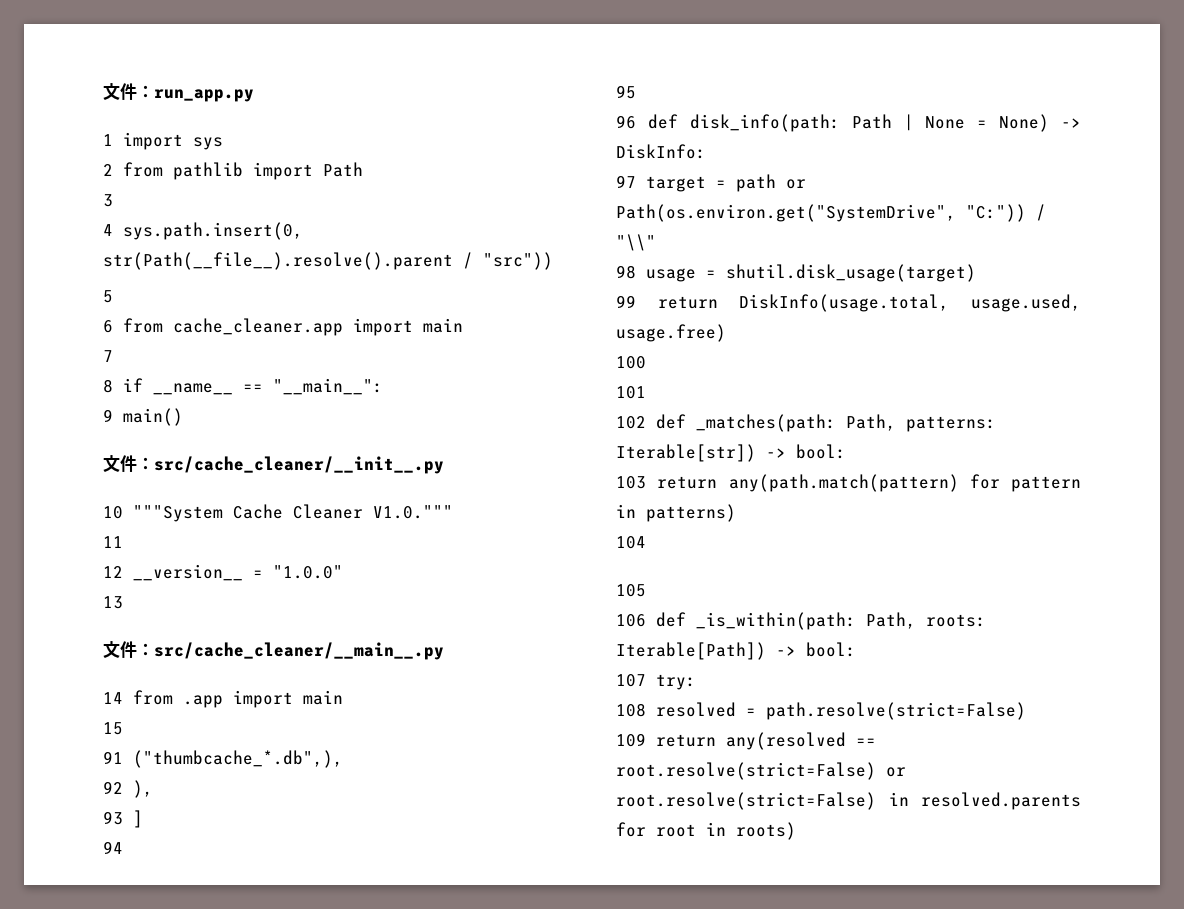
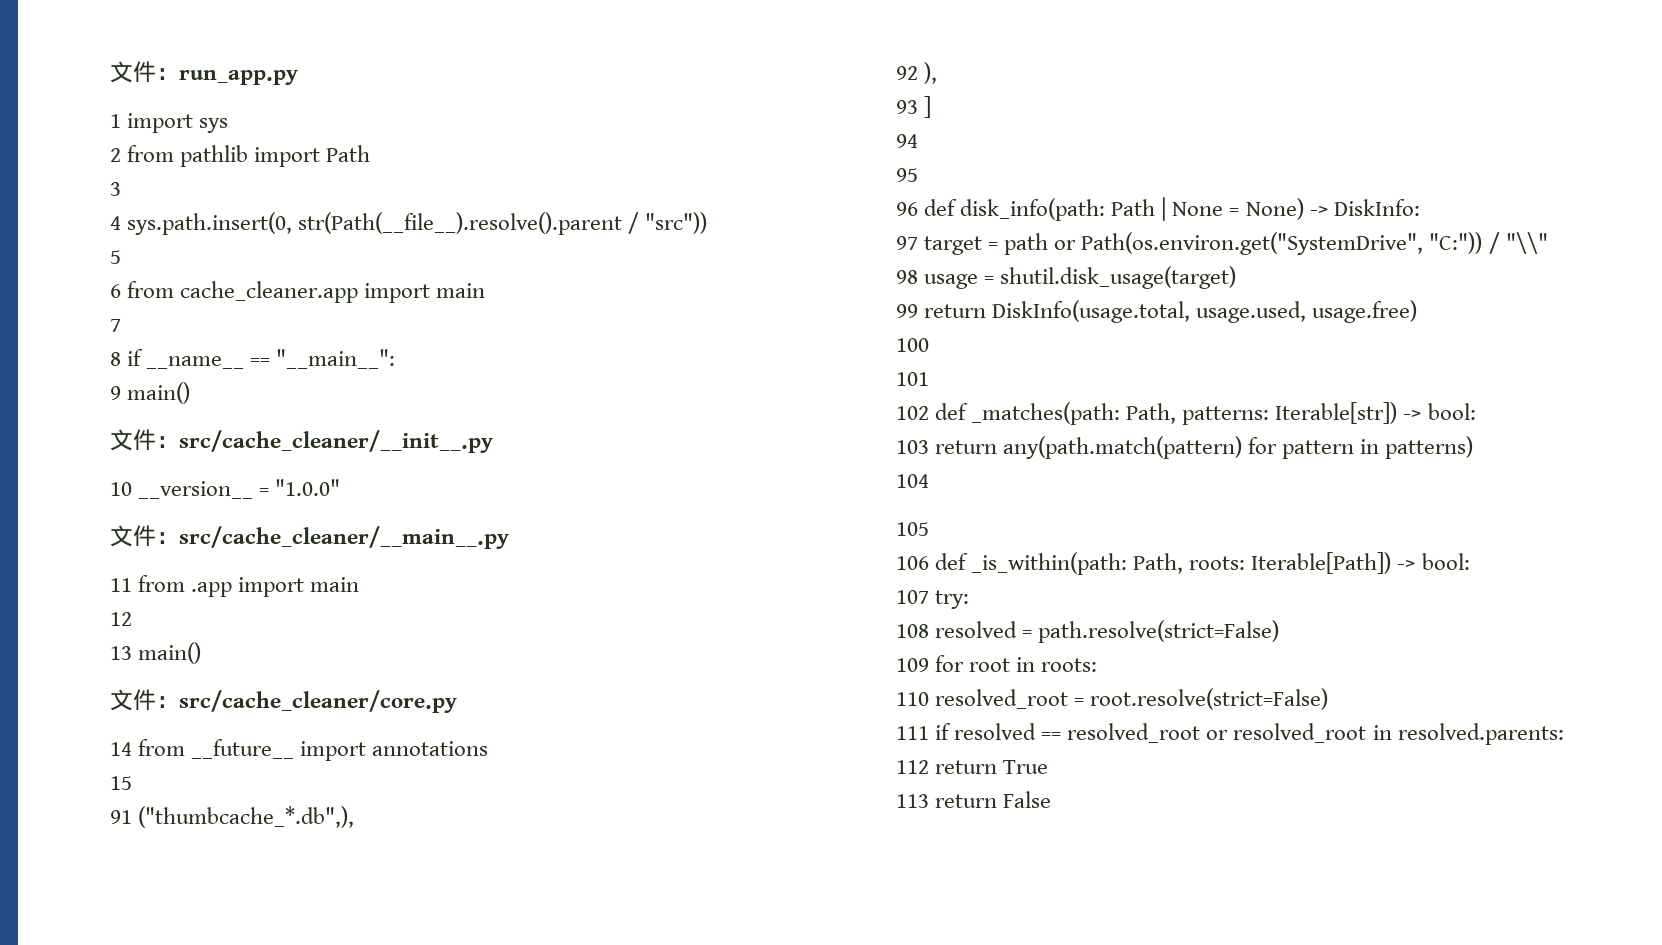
- 10 """System Cache Cleaner V1.0."""
- 11
- 12 __version__ = "1.0.0"
+ 10 __version__ = "1.0.0"
- 13
- 14 from .app import main
+ 11 from .app import main
+ 12
+ 13 main()
+ 文件：src/cache_cleaner/core.py
+ 14 from __future__ import annotations
- 109 return any(resolved == root.resolve(strict=False) or root.resolve(strict=False) in resolved.parents for root in roots)
+ 109 for root in roots:
+ 110 resolved_root = root.resolve(strict=False)
+ 111 if resolved == resolved_root or resolved_root in resolved.parents:
+ 112 return True
+ 113 return False

